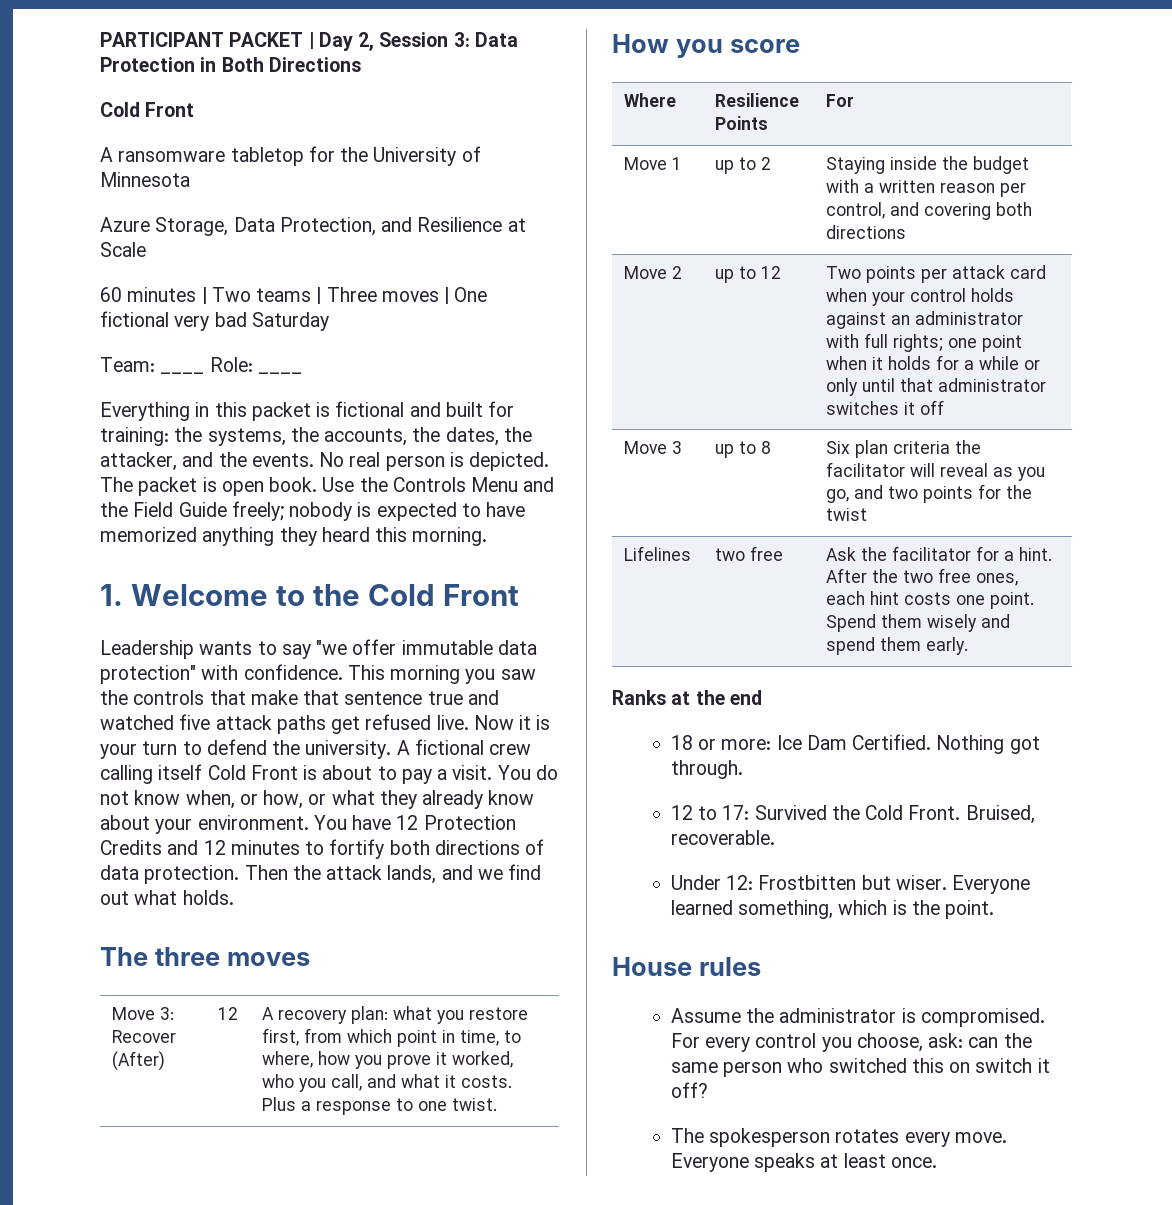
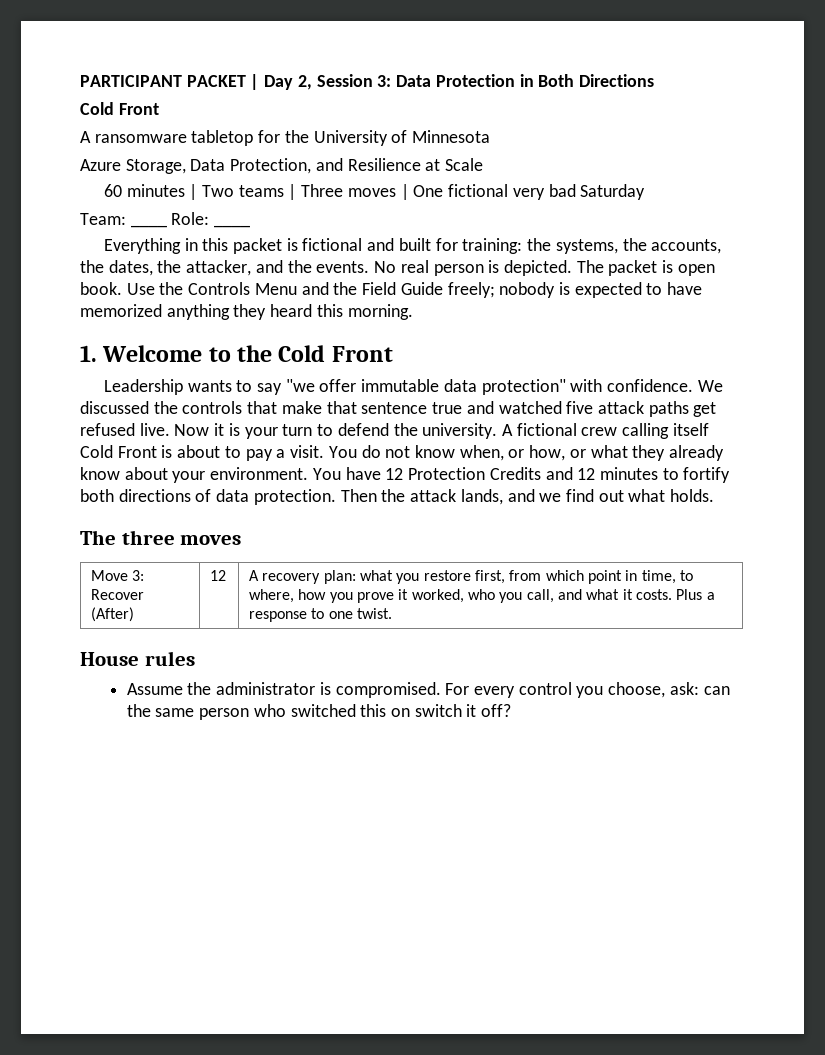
- This morning you saw the controls that make that sentence true and watched five attack paths get refused live.
+ We discussed the controls that make that sentence true and watched five attack paths get refused live.
- How you score
- Where | Resilience Points | For
- Move 1 | up to 2 | Staying inside the budget with a written reason per control, and covering both directions
- Move 2 | up to 12 | Two points per attack card when your control holds against an administrator with full rights; one point when it holds for a while or only until that administrator switches it off
- Move 3 | up to 8 | Six plan criteria the facilitator will reveal as you go, and two points for the twist
- Lifelines | two free | Ask the facilitator for a hint. After the two free ones, each hint costs one point. Spend them wisely and spend them early.
- Ranks at the end
- 18 or more: Ice Dam Certified. Nothing got through.
- 12 to 17: Survived the Cold Front. Bruised, recoverable.
- Under 12: Frostbitten but wiser. Everyone learned something, which is the point.
- The spokesperson rotates every move. Everyone speaks at least once.

